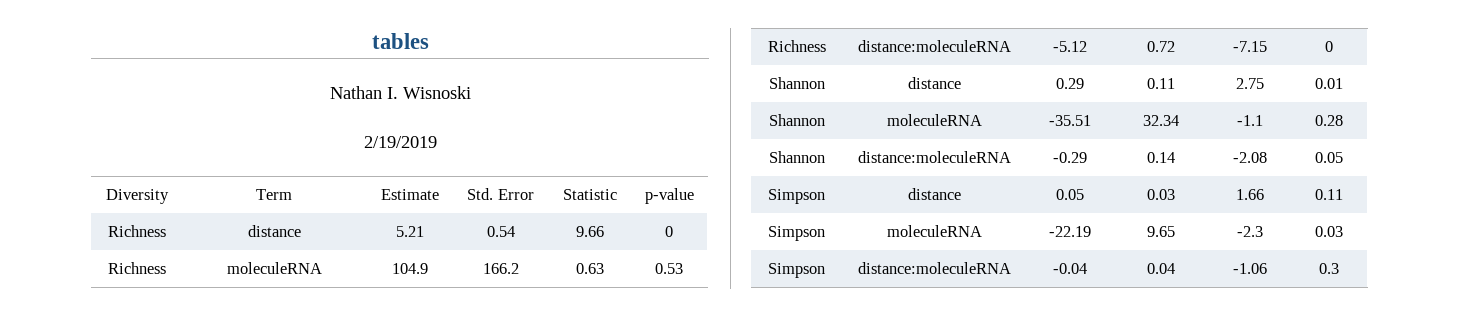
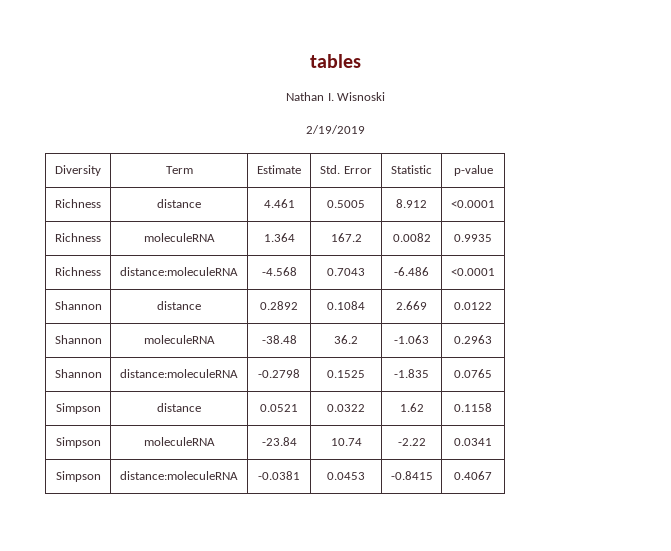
- Richness | distance | 5.21 | 0.54 | 9.66 | 0
- Richness | moleculeRNA | 104.9 | 166.2 | 0.63 | 0.53
- Richness | distance:moleculeRNA | -5.12 | 0.72 | -7.15 | 0
- Shannon | distance | 0.29 | 0.11 | 2.75 | 0.01
- Shannon | moleculeRNA | -35.51 | 32.34 | -1.1 | 0.28
- Shannon | distance:moleculeRNA | -0.29 | 0.14 | -2.08 | 0.05
- Simpson | distance | 0.05 | 0.03 | 1.66 | 0.11
- Simpson | moleculeRNA | -22.19 | 9.65 | -2.3 | 0.03
- Simpson | distance:moleculeRNA | -0.04 | 0.04 | -1.06 | 0.3
+ Richness | distance | 4.461 | 0.5005 | 8.912 | <0.0001
+ Richness | moleculeRNA | 1.364 | 167.2 | 0.0082 | 0.9935
+ Richness | distance:moleculeRNA | -4.568 | 0.7043 | -6.486 | <0.0001
+ Shannon | distance | 0.2892 | 0.1084 | 2.669 | 0.0122
+ Shannon | moleculeRNA | -38.48 | 36.2 | -1.063 | 0.2963
+ Shannon | distance:moleculeRNA | -0.2798 | 0.1525 | -1.835 | 0.0765
+ Simpson | distance | 0.0521 | 0.0322 | 1.62 | 0.1158
+ Simpson | moleculeRNA | -23.84 | 10.74 | -2.22 | 0.0341
+ Simpson | distance:moleculeRNA | -0.0381 | 0.0453 | -0.8415 | 0.4067

